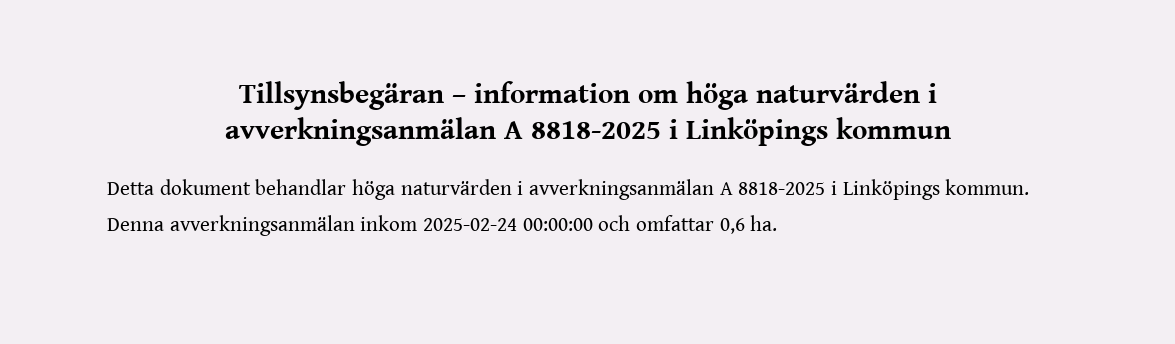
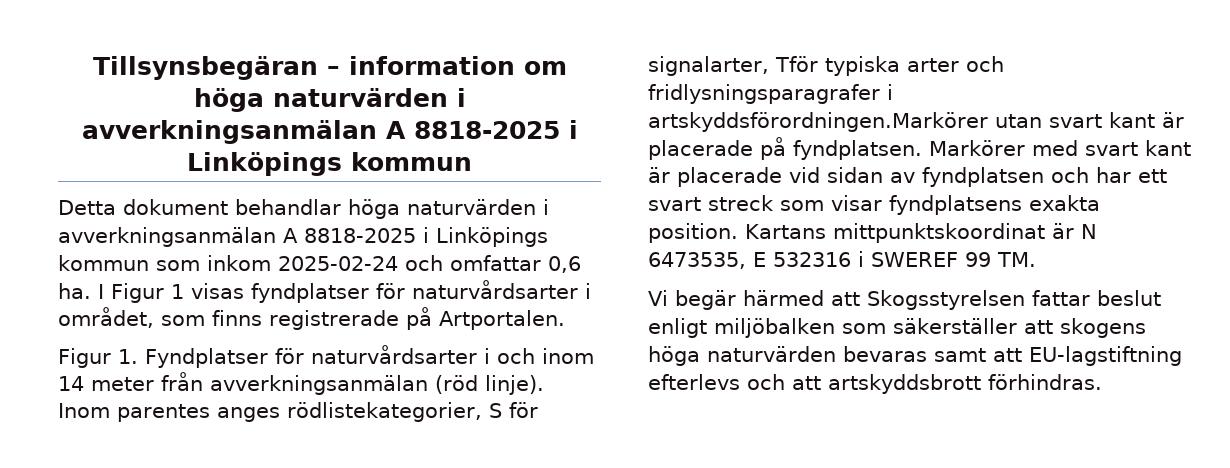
- Detta dokument behandlar höga naturvärden i avverkningsanmälan A 8818-2025 i Linköpings kommun. Denna avverkningsanmälan inkom 2025-02-24 00:00:00 och omfattar 0,6 ha.
+ Detta dokument behandlar höga naturvärden i avverkningsanmälan A 8818-2025 i Linköpings kommun som inkom 2025-02-24 och omfattar 0,6 ha.
+ I Figur 1 visas fyndplatser för naturvårdsarter i området, som finns registrerade på Artportalen.
+ Figur 1. Fyndplatser för naturvårdsarter i och inom 14 meter från avverkningsanmälan (röd linje). Inom parentes anges rödlistekategorier, S för signalarter, Tför typiska arter och fridlysningsparagrafer i artskyddsförordningen.Markörer utan svart kant är placerade på fyndplatsen. Markörer med svart kant är placerade vid sidan av fyndplatsen och har ett svart streck som visar fyndplatsens exakta position. Kartans mittpunktskoordinat är N 6473535, E 532316 i SWEREF 99 TM.
+ Vi begär härmed att Skogsstyrelsen fattar beslut enligt miljöbalken som säkerställer att skogens höga naturvärden bevaras samt att EU-lagstiftning efterlevs och att artskyddsbrott förhindras.

